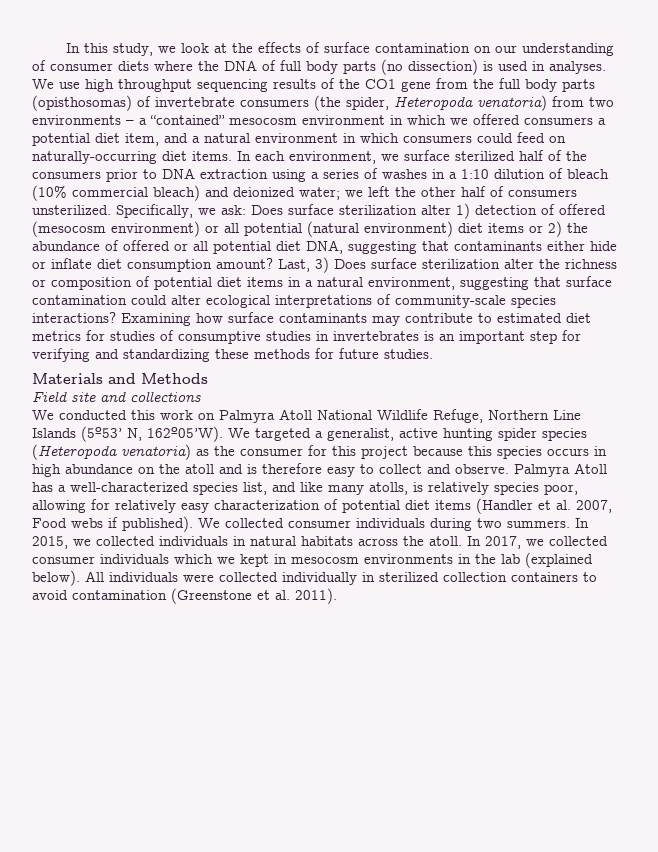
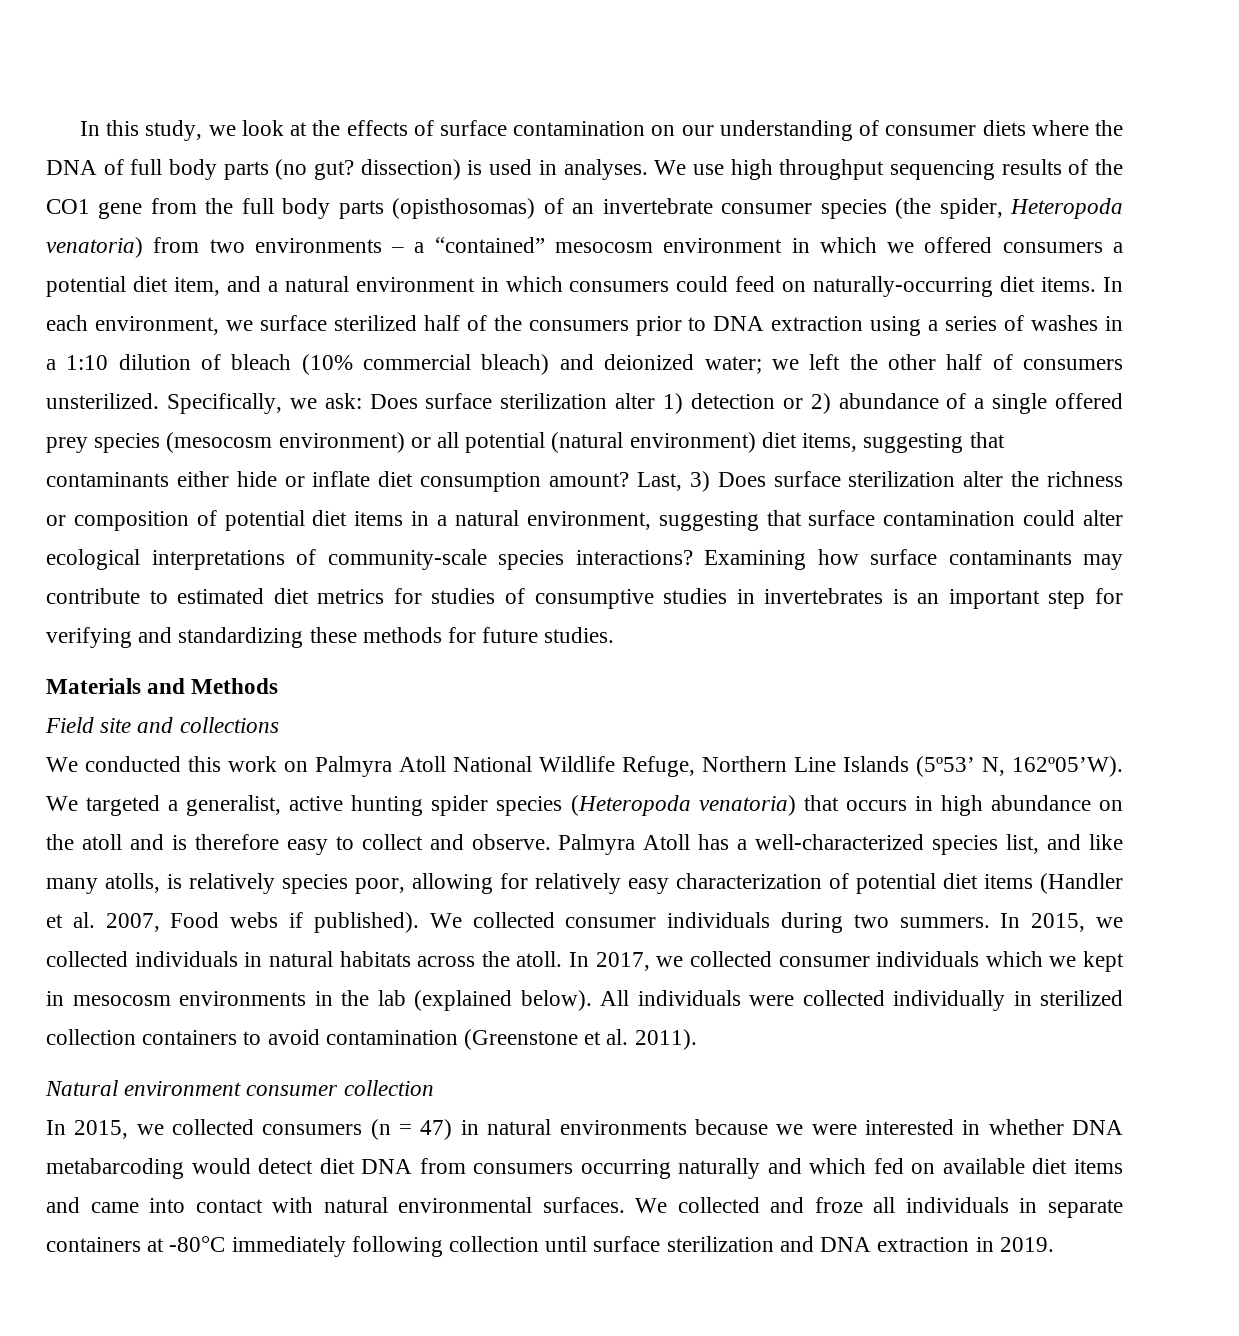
- In this study, we look at the effects of surface contamination on our understanding of consumer diets where the DNA of full body parts (no dissection) is used in analyses.
+ In this study, we look at the effects of surface contamination on our understanding of consumer diets where the DNA of full body parts (no gut? dissection) is used in analyses.
- We use high throughput sequencing results of the CO1 gene from the full body parts (opisthosomas) of invertebrate consumers (the spider, Heteropoda venatoria) from two environments – a “contained” mesocosm environment in which we offered consumers a potential diet item, and a natural environment in which consumers could feed on naturally-occurring diet items.
+ We use high throughput sequencing results of the CO1 gene from the full body parts (opisthosomas) of an invertebrate consumer species (the spider, Heteropoda venatoria) from two environments – a “contained” mesocosm environment in which we offered consumers a potential diet item, and a natural environment in which consumers could feed on naturally-occurring diet items.
- Specifically, we ask: Does surface sterilization alter 1) detection of offered (mesocosm environment) or all potential (natural environment) diet items or 2) the abundance of offered or all potential diet DNA, suggesting that contaminants either hide or inflate diet consumption amount?
+ Specifically, we ask: Does surface sterilization alter 1) detection or 2) abundance of a single offered prey species (mesocosm environment) or all potential (natural environment) diet items, suggesting that contaminants either hide or inflate diet consumption amount?
- We targeted a generalist, active hunting spider species (Heteropoda venatoria) as the consumer for this project because this species occurs in high abundance on the atoll and is therefore easy to collect and observe.
+ We targeted a generalist, active hunting spider species (Heteropoda venatoria) that occurs in high abundance on the atoll and is therefore easy to collect and observe.
+ Natural environment consumer collection
+ In 2015, we collected consumers (n = 47) in natural environments because we were interested in whether DNA metabarcoding would detect diet DNA from consumers occurring naturally and which fed on available diet items and came into contact with natural environmental surfaces. We collected and froze all individuals in separate containers at -80°C immediately following collection until surface sterilization and DNA extraction in 2019.

